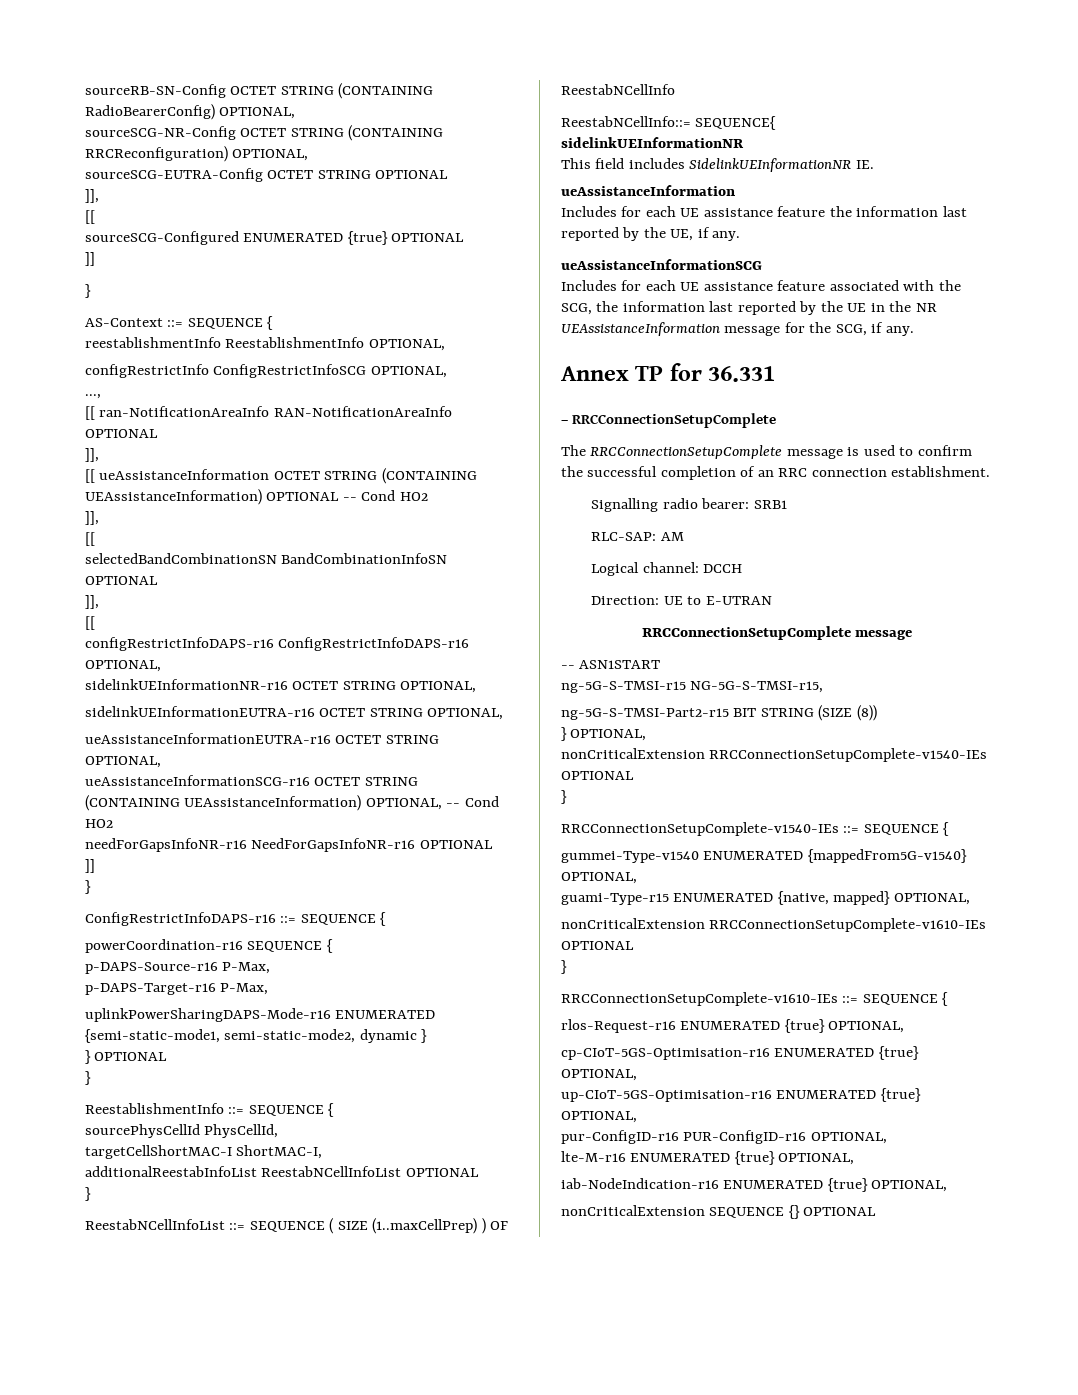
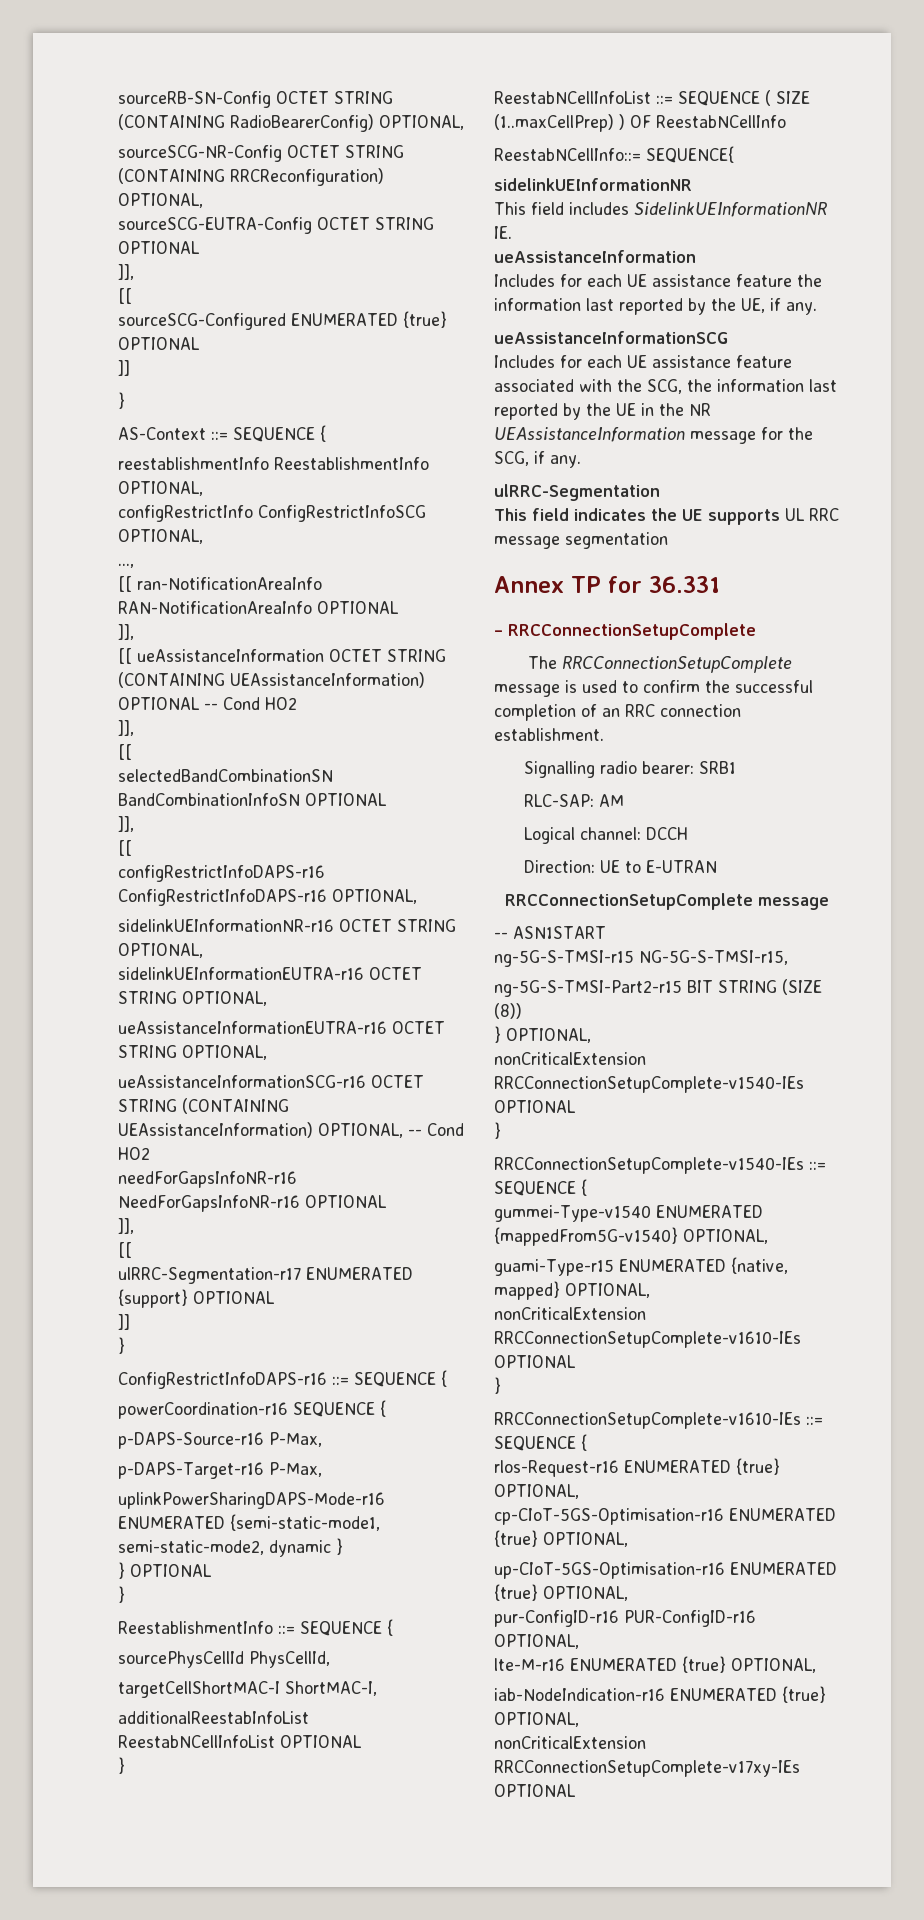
  needForGapsInfoNR-r16 NeedForGapsInfoNR-r16 OPTIONAL
+ ]],
+ [[
+ ulRRC-Segmentation-r17 ENUMERATED {support} OPTIONAL
+ ulRRC-Segmentation
+ This field indicates the UE supports UL RRC message segmentation
- nonCriticalExtension SEQUENCE {} OPTIONAL
+ nonCriticalExtension RRCConnectionSetupComplete-v17xy-IEs OPTIONAL

